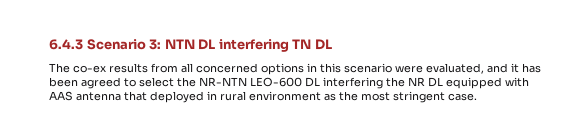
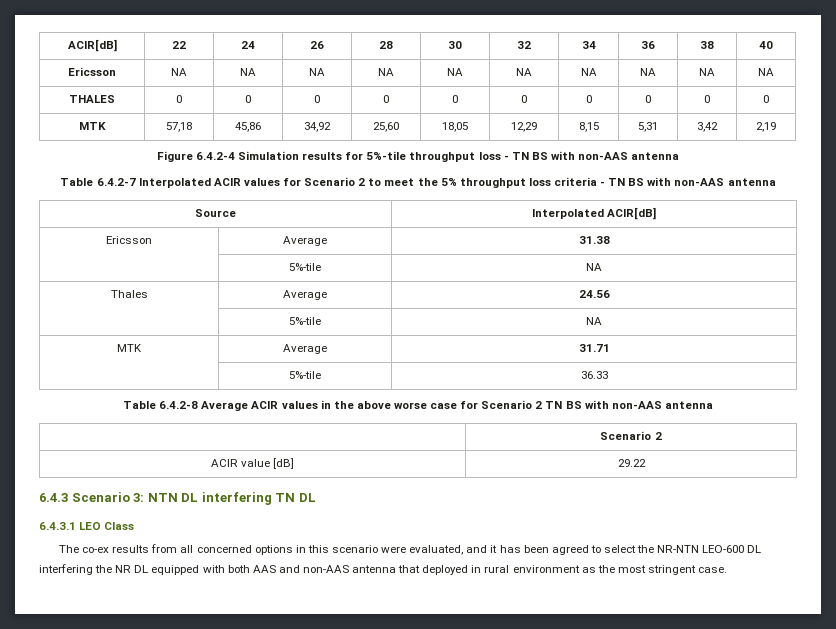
+ ACIR[dB] | 22 | 24 | 26 | 28 | 30 | 32 | 34 | 36 | 38 | 40
+ Ericsson | NA | NA | NA | NA | NA | NA | NA | NA | NA | NA
+ THALES | 0 | 0 | 0 | 0 | 0 | 0 | 0 | 0 | 0 | 0
+ MTK | 57,18 | 45,86 | 34,92 | 25,60 | 18,05 | 12,29 | 8,15 | 5,31 | 3,42 | 2,19
+ Figure 6.4.2-4 Simulation results for 5%-tile throughput loss - TN BS with non-AAS antenna
+ Table 6.4.2-7 Interpolated ACIR values for Scenario 2 to meet the 5% throughput loss criteria - TN BS with non-AAS antenna
+ Source | Interpolated ACIR[dB]
+ Ericsson | Average | 31.38
+ | 5%-tile | NA
+ Thales | Average | 24.56
+ | 5%-tile | NA
+ MTK | Average | 31.71
+ | 5%-tile | 36.33
+ Table 6.4.2-8 Average ACIR values in the above worse case for Scenario 2 TN BS with non-AAS antenna
+ | Scenario 2
+ ACIR value [dB] | 29.22
+ 6.4.3.1 LEO Class
- The co-ex results from all concerned options in this scenario were evaluated, and it has been agreed to select the NR-NTN LEO-600 DL interfering the NR DL equipped with AAS antenna that deployed in rural environment as the most stringent case.
+ The co-ex results from all concerned options in this scenario were evaluated, and it has been agreed to select the NR-NTN LEO-600 DL interfering the NR DL equipped with both AAS and non-AAS antenna that deployed in rural environment as the most stringent case.

